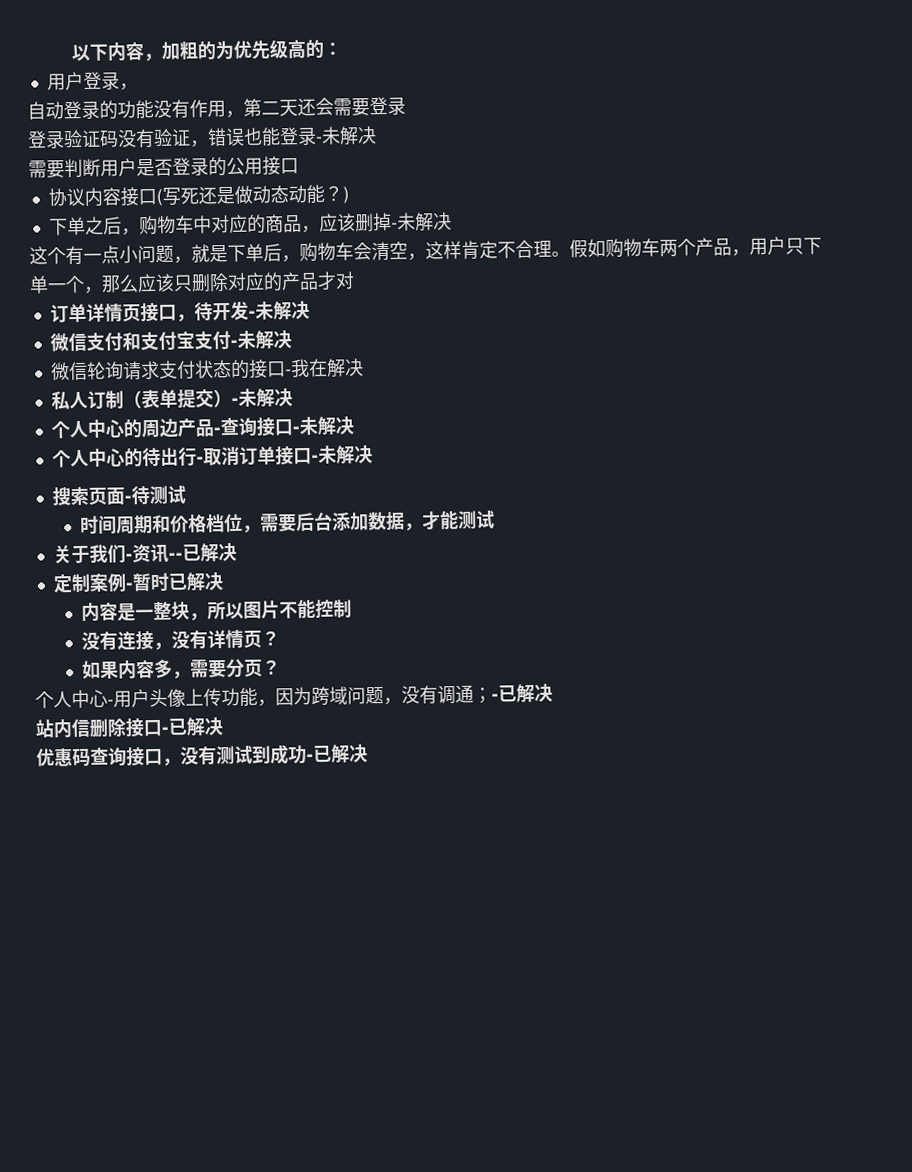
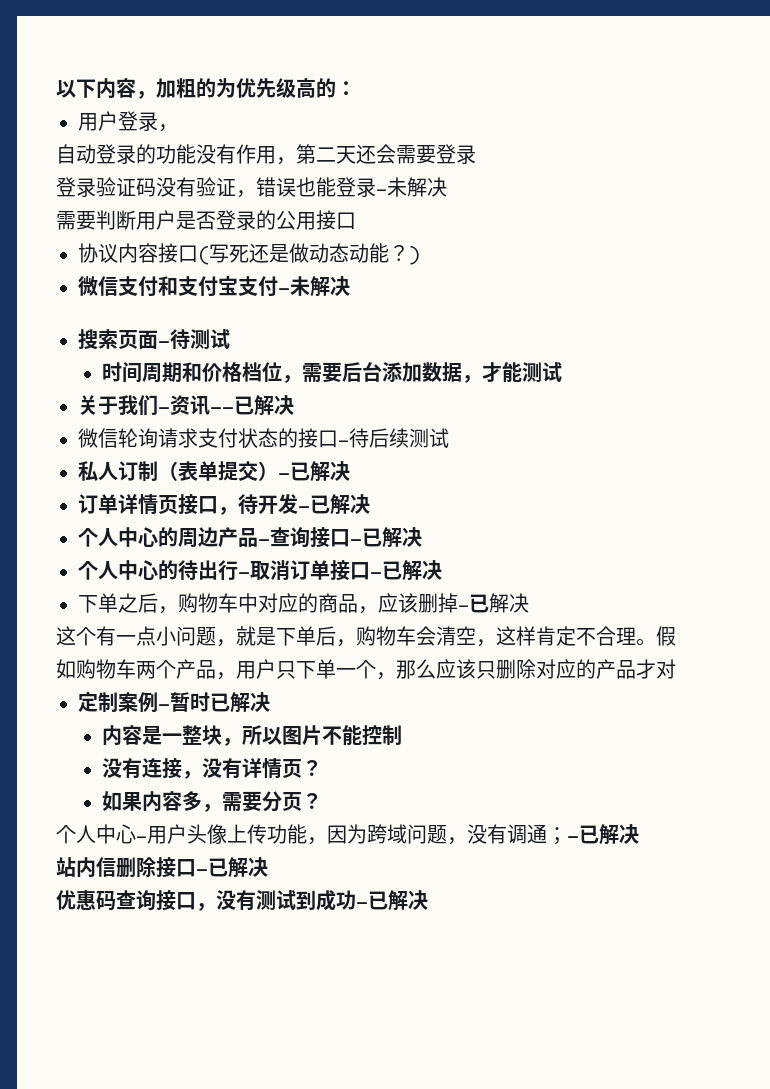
+ 微信支付和支付宝支付-未解决
+ 搜索页面-待测试
+ 时间周期和价格档位，需要后台添加数据，才能测试
+ 关于我们-资讯--已解决
+ 微信轮询请求支付状态的接口-待后续测试
+ 私人订制（表单提交）-已解决
+ 订单详情页接口，待开发-已解决
+ 个人中心的周边产品-查询接口-已解决
+ 个人中心的待出行-取消订单接口-已解决
- 下单之后，购物车中对应的商品，应该删掉-未解决
+ 下单之后，购物车中对应的商品，应该删掉-已解决
- 订单详情页接口，待开发-未解决
- 微信支付和支付宝支付-未解决
- 微信轮询请求支付状态的接口-我在解决
- 私人订制（表单提交）-未解决
- 个人中心的周边产品-查询接口-未解决
- 个人中心的待出行-取消订单接口-未解决
- 搜索页面-待测试
- 时间周期和价格档位，需要后台添加数据，才能测试
- 关于我们-资讯--已解决

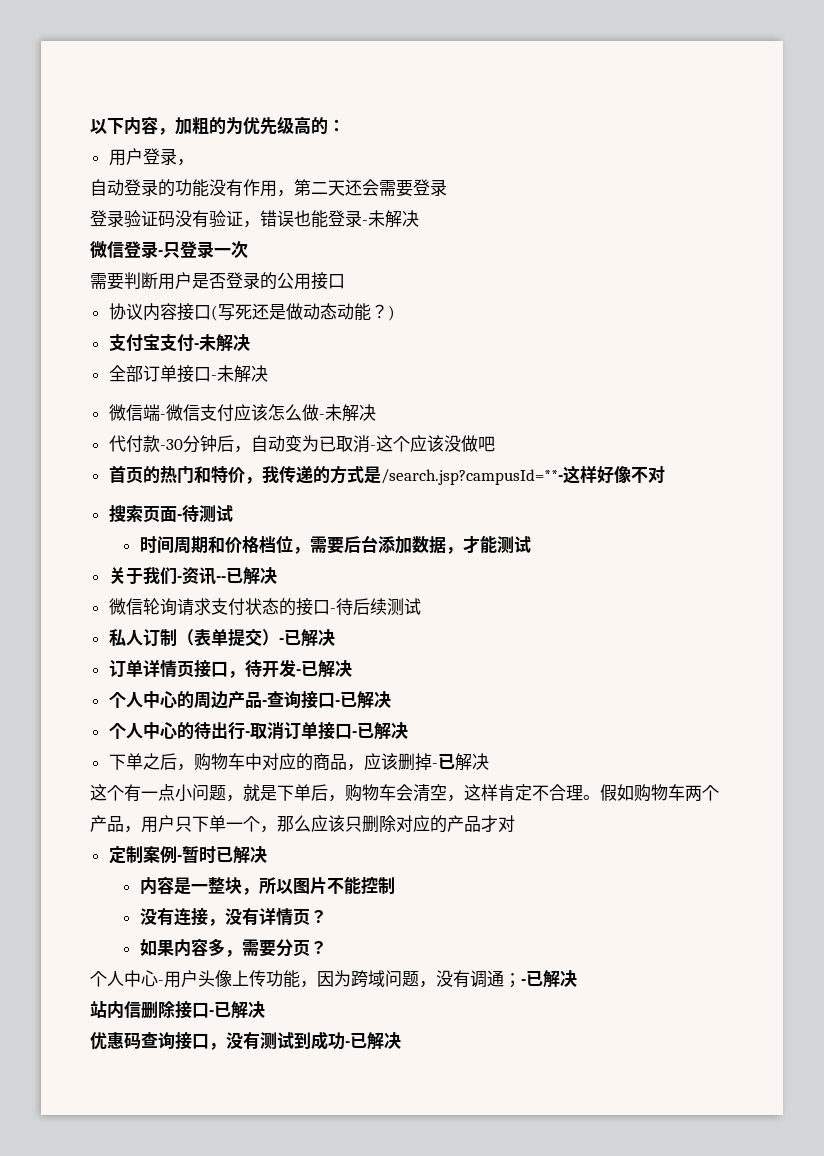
+ 微信登录-只登录一次
- 微信支付和支付宝支付-未解决
+ 支付宝支付-未解决
+ 全部订单接口-未解决
+ 微信端-微信支付应该怎么做-未解决
+ 代付款-30分钟后，自动变为已取消-这个应该没做吧
+ 首页的热门和特价，我传递的方式是/search.jsp?campusId=**-这样好像不对

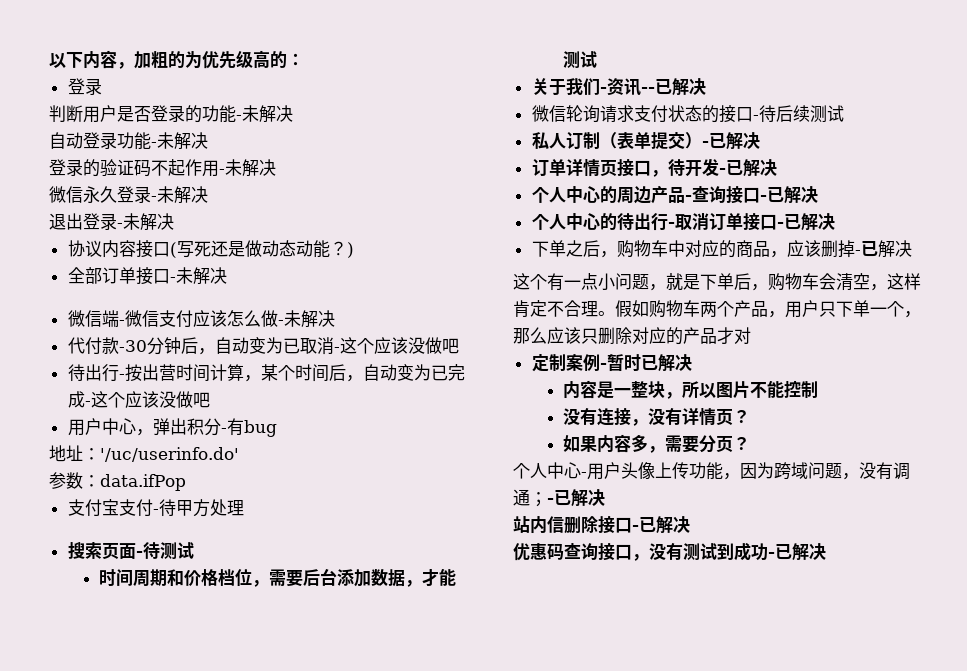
  以下内容，加粗的为优先级高的：
- 用户登录，
- 自动登录的功能没有作用，第二天还会需要登录
- 登录验证码没有验证，错误也能登录-未解决
- 微信登录-只登录一次
- 需要判断用户是否登录的公用接口
+ 登录
+ 判断用户是否登录的功能-未解决
+ 自动登录功能-未解决
+ 登录的验证码不起作用-未解决
+ 微信永久登录-未解决
+ 退出登录-未解决
- 支付宝支付-未解决
- 首页的热门和特价，我传递的方式是/search.jsp?campusId=**-这样好像不对
+ 待出行-按出营时间计算，某个时间后，自动变为已完成-这个应该没做吧
+ 用户中心，弹出积分-有bug
+ 地址：'/uc/userinfo.do'
+ 参数：data.ifPop
+ 支付宝支付-待甲方处理

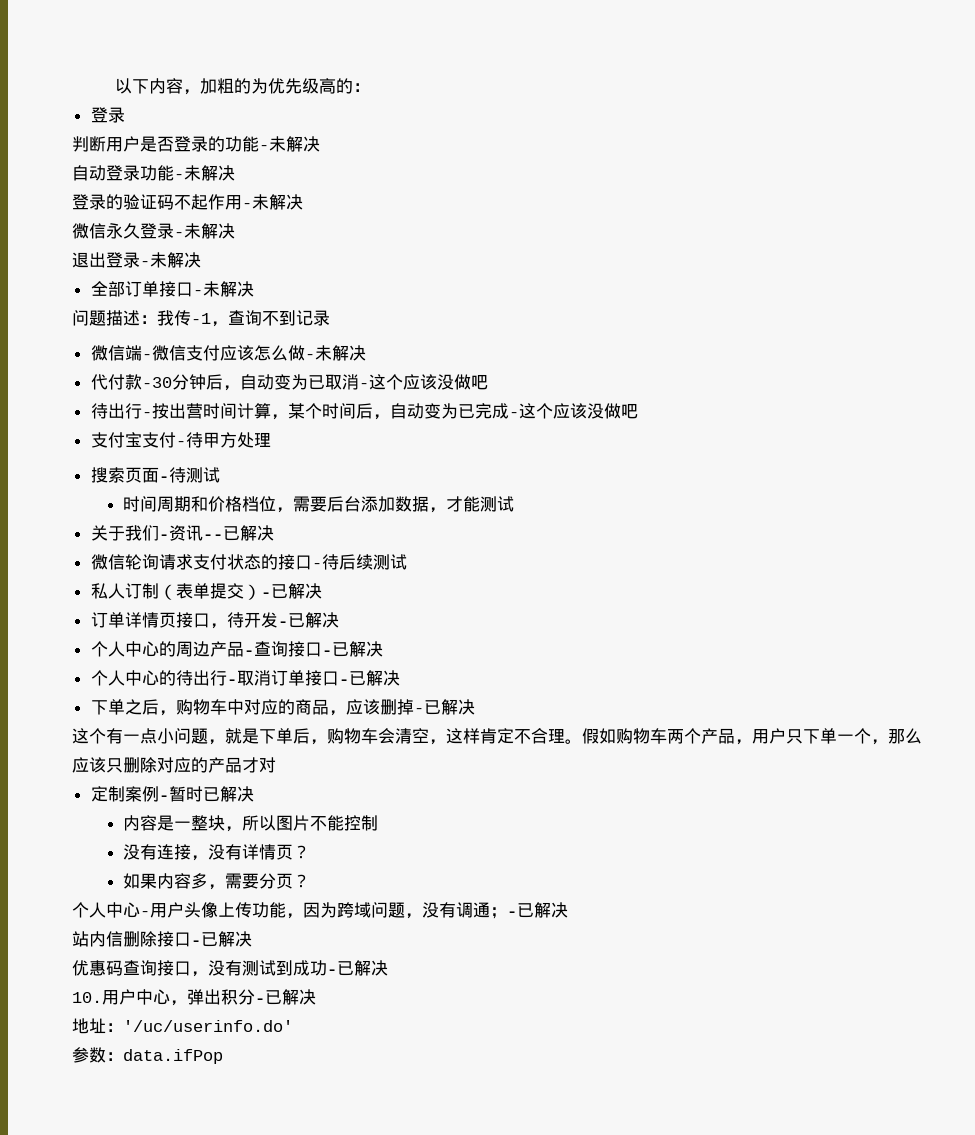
- 协议内容接口(写死还是做动态动能？)
+ 问题描述：我传-1，查询不到记录
- 用户中心，弹出积分-有bug
- 地址：'/uc/userinfo.do'
- 参数：data.ifPop
+ 10.用户中心，弹出积分-已解决
+ 地址：'/uc/userinfo.do'
+ 参数：data.ifPop

